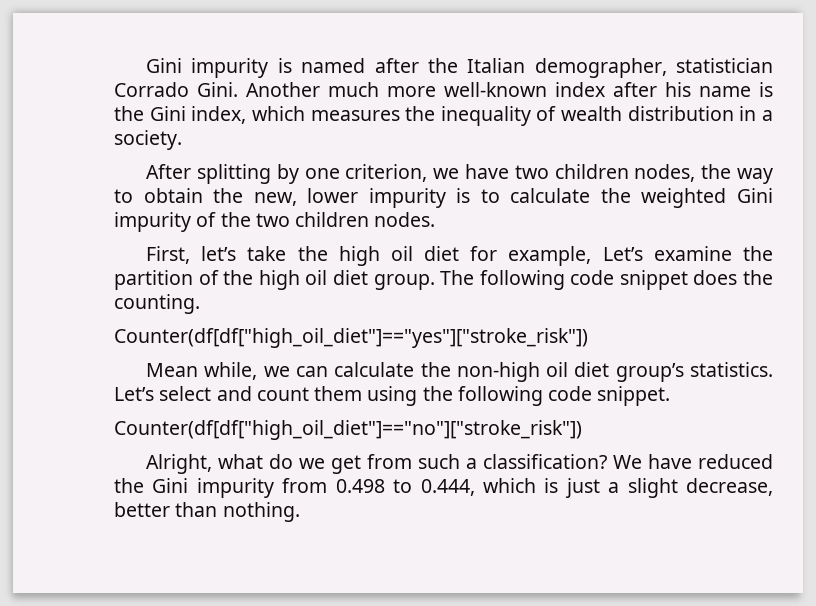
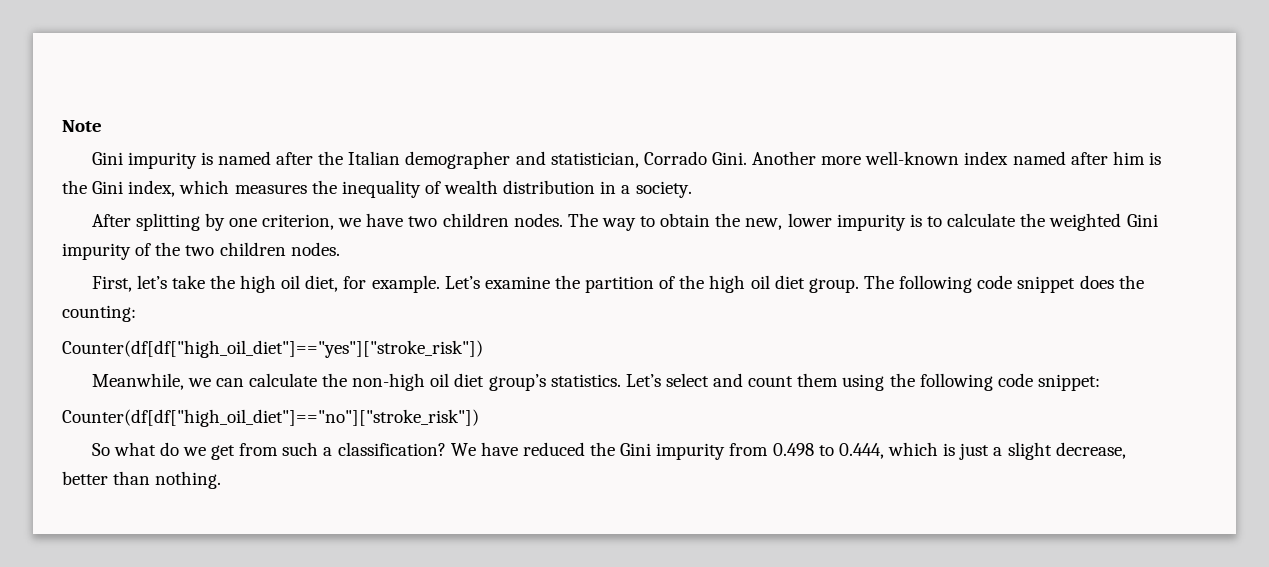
+ Note
- Gini impurity is named after the Italian demographer, statistician Corrado Gini.
+ Gini impurity is named after the Italian demographer and statistician, Corrado Gini.
- Another much more well-known index after his name is the Gini index, which measures the inequality of wealth distribution in a society.
+ Another more well-known index named after him is the Gini index, which measures the inequality of wealth distribution in a society.
- After splitting by one criterion, we have two children nodes, the way to obtain the new, lower impurity is to calculate the weighted Gini impurity of the two children nodes.
+ After splitting by one criterion, we have two children nodes. The way to obtain the new, lower impurity is to calculate the weighted Gini impurity of the two children nodes.
- First, let’s take the high oil diet for example, Let’s examine the partition of the high oil diet group.
+ First, let’s take the high oil diet, for example. Let’s examine the partition of the high oil diet group.
- The following code snippet does the counting.
+ The following code snippet does the counting:
- Mean while, we can calculate the non-high oil diet group’s statistics.
+ Meanwhile, we can calculate the non-high oil diet group’s statistics.
- Let’s select and count them using the following code snippet.
+ Let’s select and count them using the following code snippet:
- Alright, what do we get from such a classification?
+ So what do we get from such a classification?

